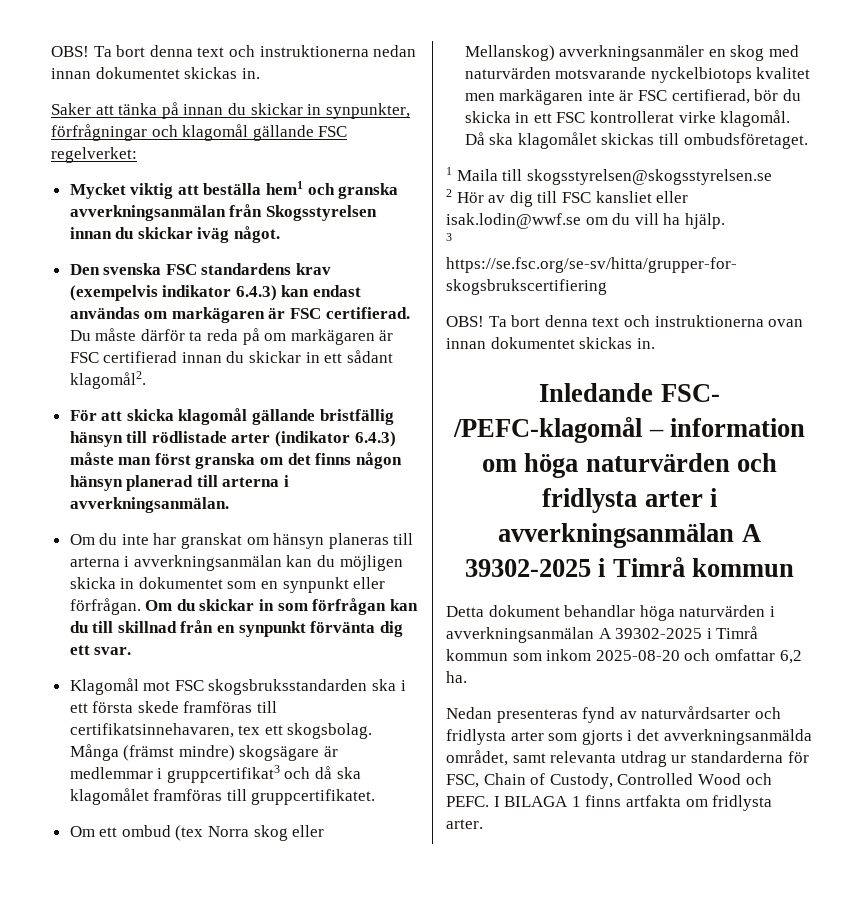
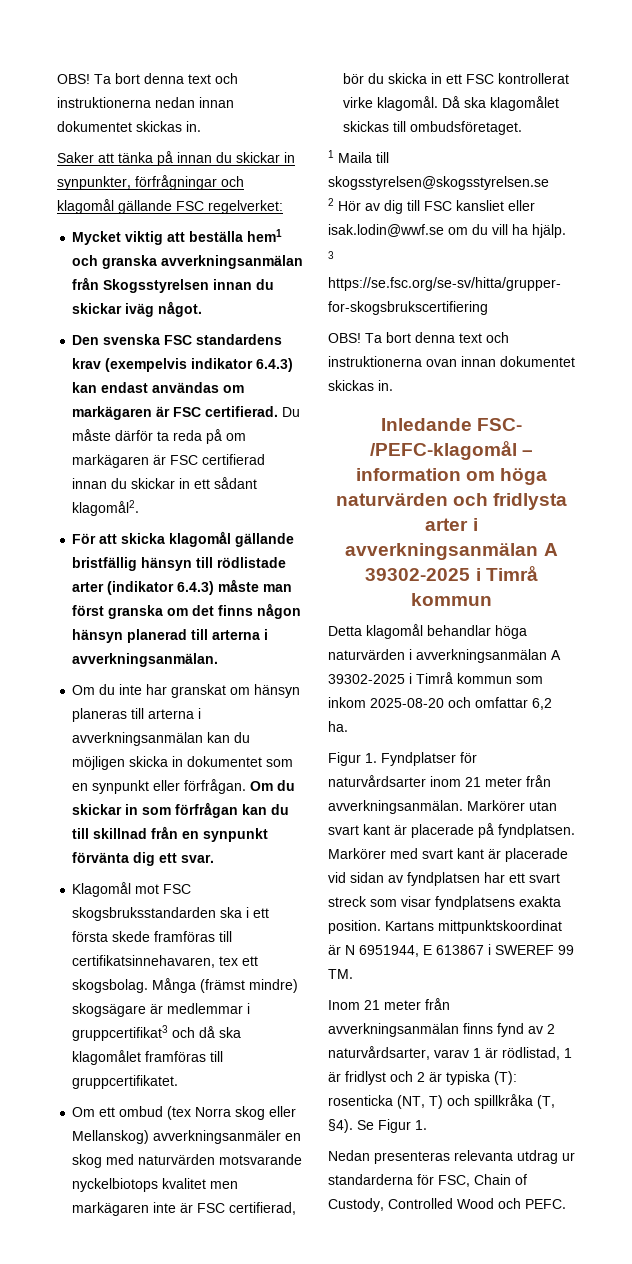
- Detta dokument behandlar höga naturvärden i avverkningsanmälan A 39302-2025 i Timrå kommun som inkom 2025-08-20 och omfattar 6,2 ha.
+ Detta klagomål behandlar höga naturvärden i avverkningsanmälan A 39302-2025 i Timrå kommun som inkom 2025-08-20 och omfattar 6,2 ha.
- Nedan presenteras fynd av naturvårdsarter och fridlysta arter som gjorts i det avverkningsanmälda området, samt relevanta utdrag ur standarderna för FSC, Chain of Custody, Controlled Wood och PEFC. I BILAGA 1 finns artfakta om fridlysta arter.
+ Figur 1. Fyndplatser för naturvårdsarter inom 21 meter från avverkningsanmälan. Markörer utan svart kant är placerade på fyndplatsen. Markörer med svart kant är placerade vid sidan av fyndplatsen har ett svart streck som visar fyndplatsens exakta position. Kartans mittpunktskoordinat är N 6951944, E 613867 i SWEREF 99 TM.
+ Inom 21 meter från avverkningsanmälan finns fynd av 2 naturvårdsarter, varav 1 är rödlistad, 1 är fridlyst och 2 är typiska (T): rosenticka (NT, T) och spillkråka (T, §4). Se Figur 1.
+ Nedan presenteras relevanta utdrag ur standarderna för FSC, Chain of Custody, Controlled Wood och PEFC.

